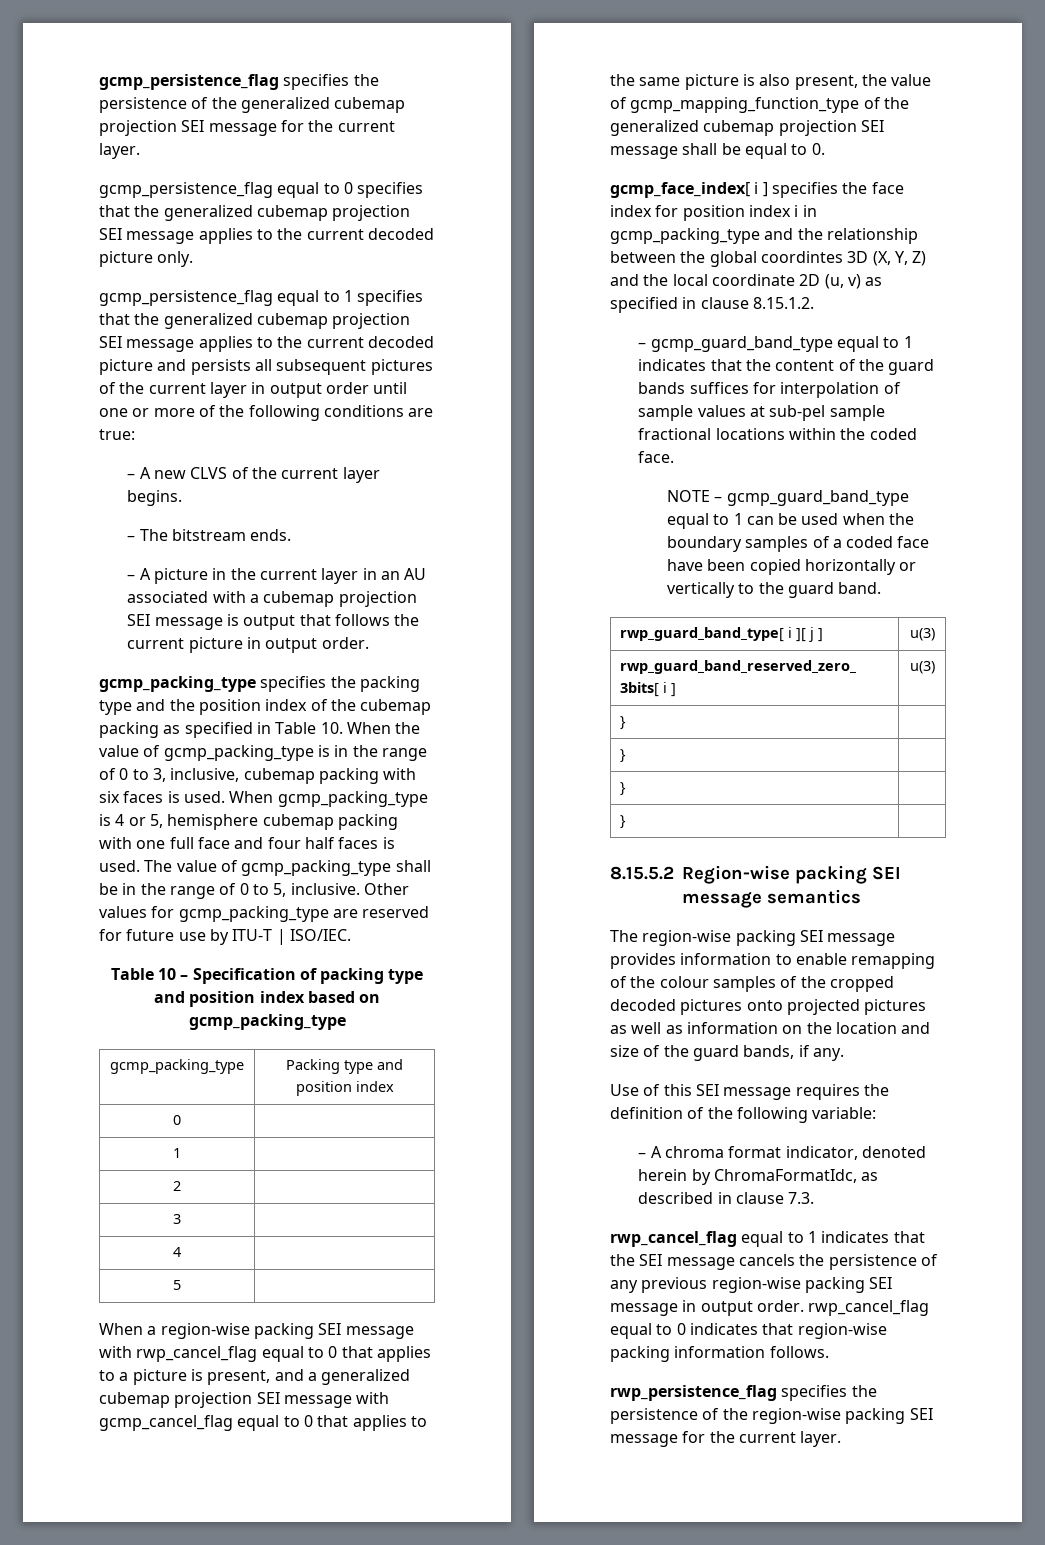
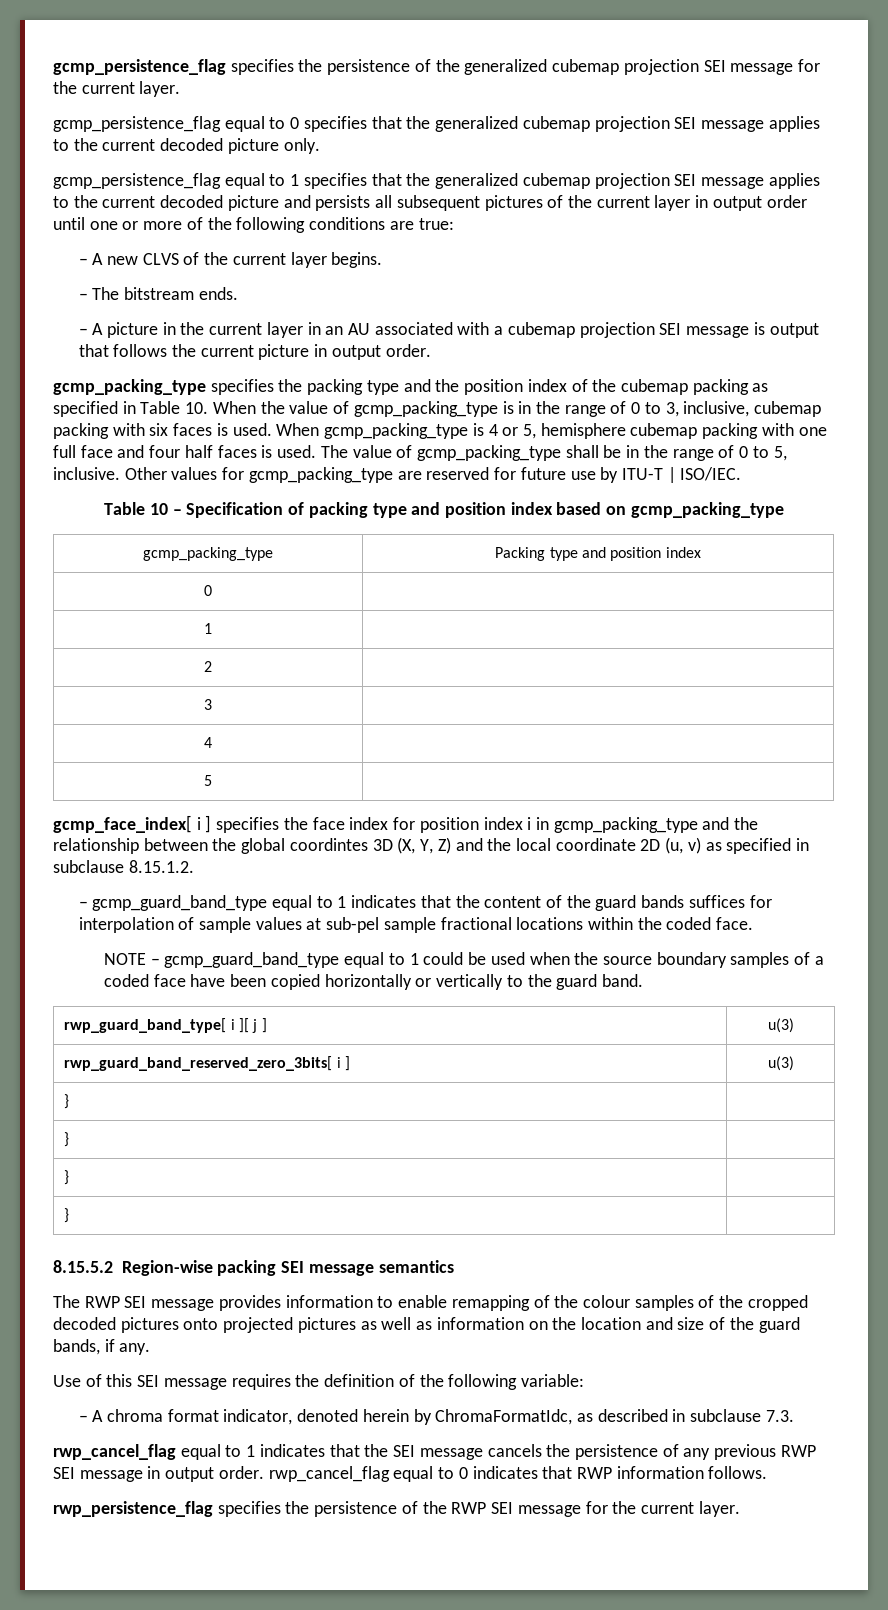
- When a region-wise packing SEI message with rwp_cancel_flag equal to 0 that applies to a picture is present, and a generalized cubemap projection SEI message with gcmp_cancel_flag equal to 0 that applies to the same picture is also present, the value of gcmp_mapping_function_type of the generalized cubemap projection SEI message shall be equal to 0.
- gcmp_face_index[ i ] specifies the face index for position index i in gcmp_packing_type and the relationship between the global coordintes 3D (X, Y, Z) and the local coordinate 2D (u, v) as specified in clause 8.15.1.2.
+ gcmp_face_index[ i ] specifies the face index for position index i in gcmp_packing_type and the relationship between the global coordintes 3D (X, Y, Z) and the local coordinate 2D (u, v) as specified in subclause 8.15.1.2.
- NOTE – gcmp_guard_band_type equal to 1 can be used when the boundary samples of a coded face have been copied horizontally or vertically to the guard band.
+ NOTE – gcmp_guard_band_type equal to 1 could be used when the source boundary samples of a coded face have been copied horizontally or vertically to the guard band.
- The region-wise packing SEI message provides information to enable remapping of the colour samples of the cropped decoded pictures onto projected pictures as well as information on the location and size of the guard bands, if any.
+ The RWP SEI message provides information to enable remapping of the colour samples of the cropped decoded pictures onto projected pictures as well as information on the location and size of the guard bands, if any.
- – A chroma format indicator, denoted herein by ChromaFormatIdc, as described in clause 7.3.
+ – A chroma format indicator, denoted herein by ChromaFormatIdc, as described in subclause 7.3.
- rwp_cancel_flag equal to 1 indicates that the SEI message cancels the persistence of any previous region-wise packing SEI message in output order. rwp_cancel_flag equal to 0 indicates that region-wise packing information follows.
+ rwp_cancel_flag equal to 1 indicates that the SEI message cancels the persistence of any previous RWP SEI message in output order. rwp_cancel_flag equal to 0 indicates that RWP information follows.
- rwp_persistence_flag specifies the persistence of the region-wise packing SEI message for the current layer.
+ rwp_persistence_flag specifies the persistence of the RWP SEI message for the current layer.

